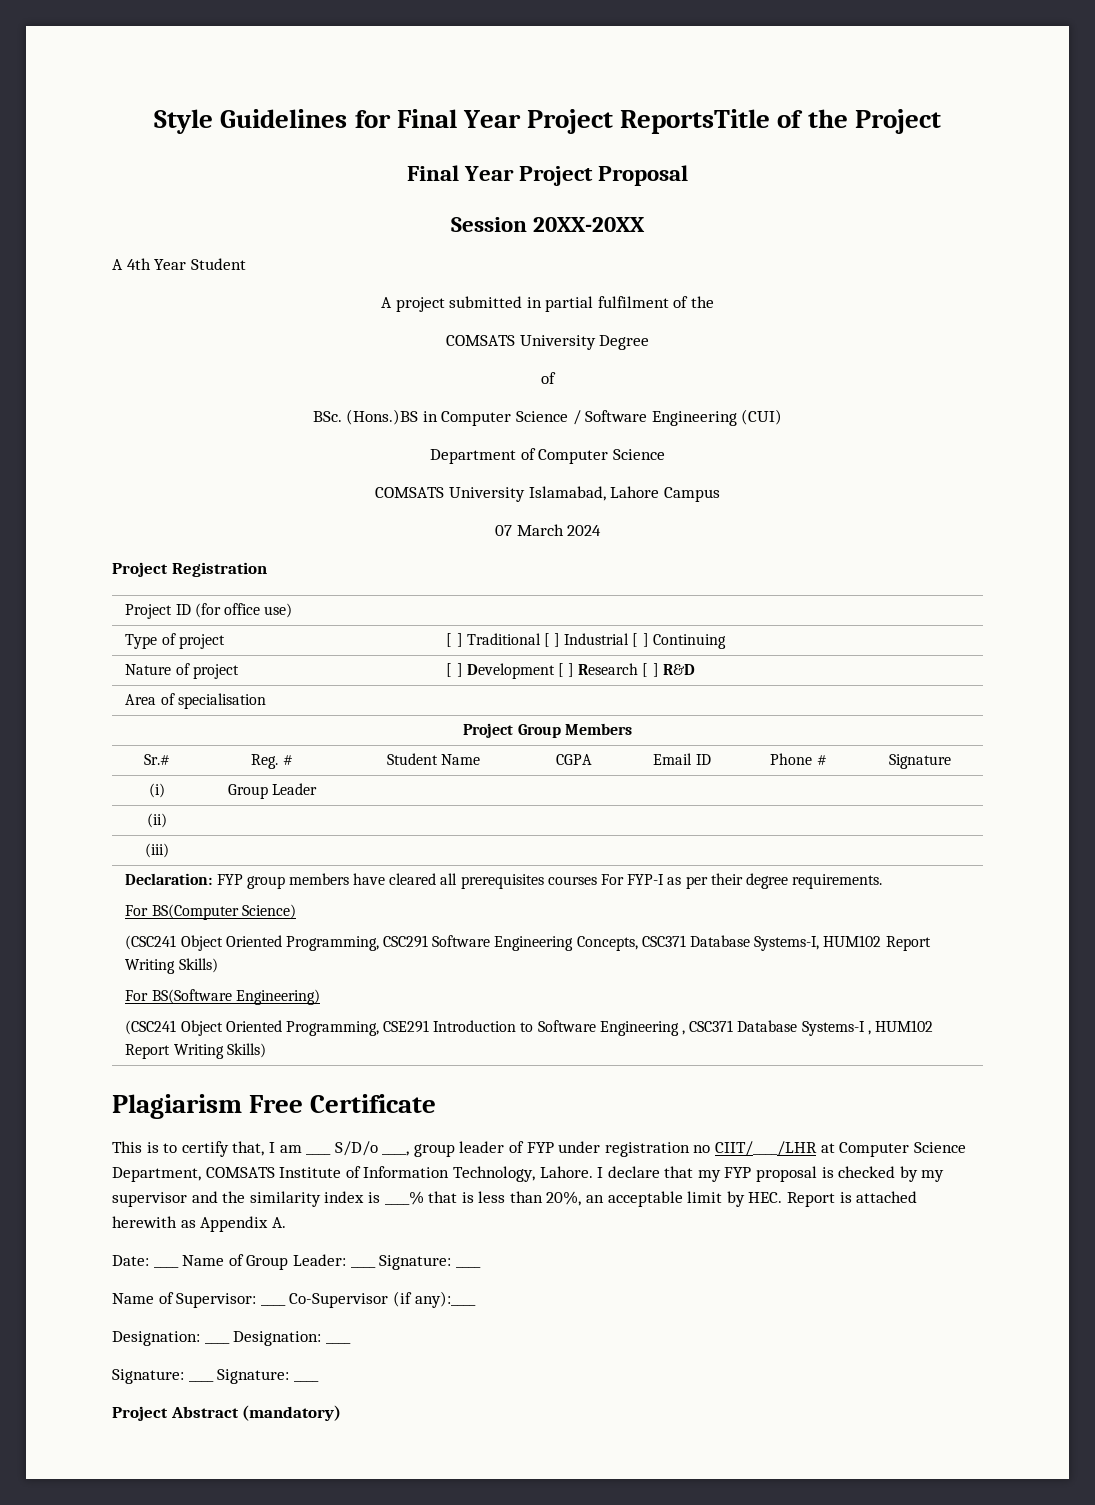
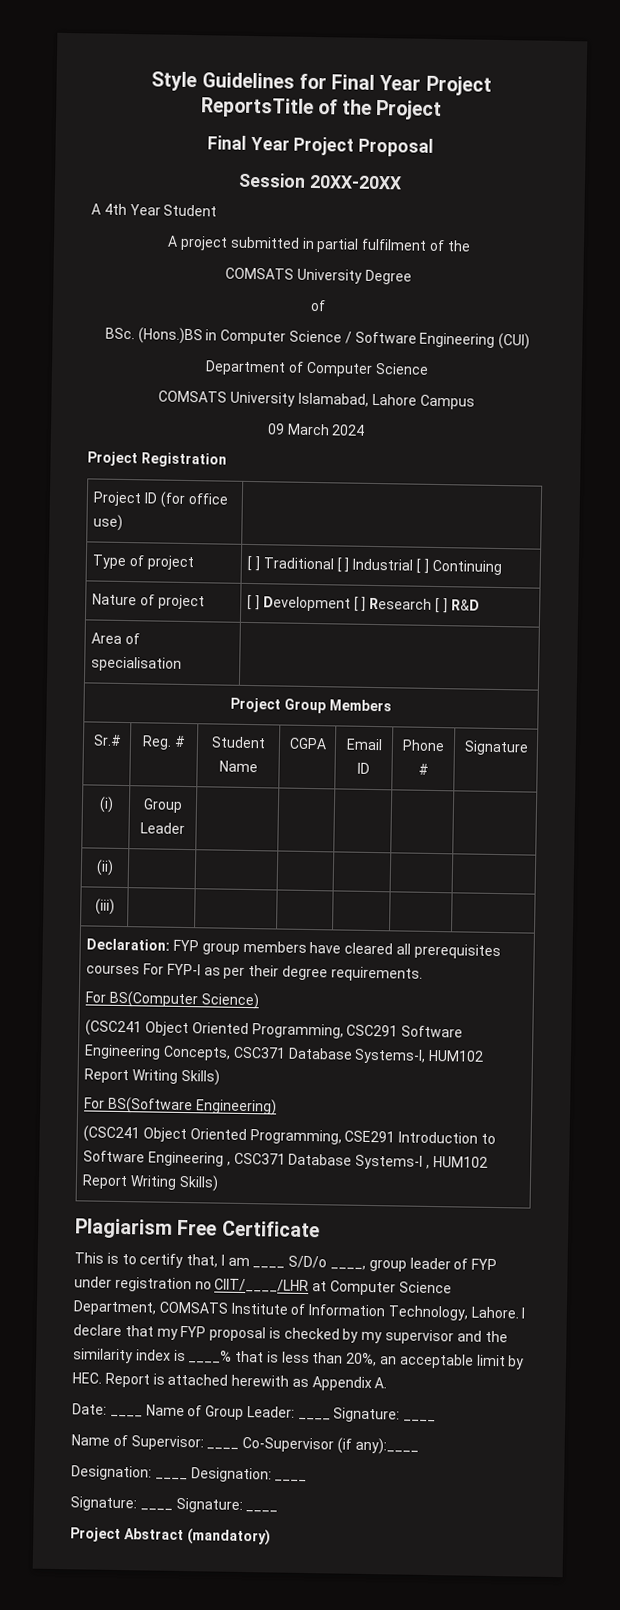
- 07 March 2024
+ 09 March 2024

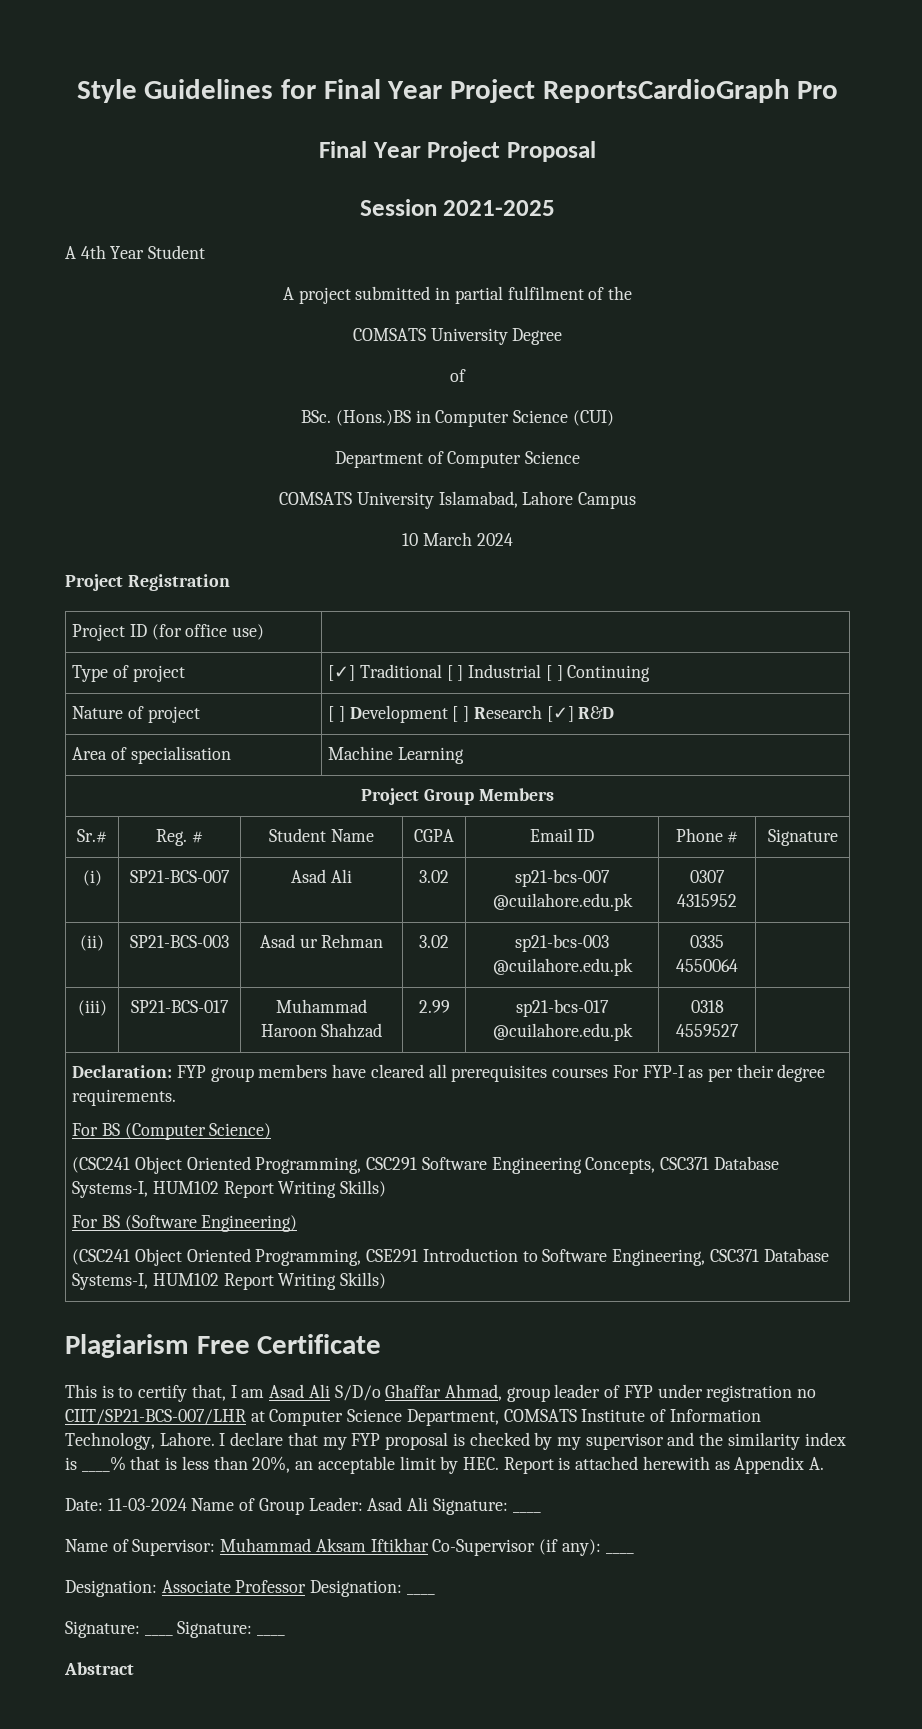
- Style Guidelines for Final Year Project ReportsTitle of the Project
+ Style Guidelines for Final Year Project ReportsCardioGraph Pro
- Session 20XX-20XX
+ Session 2021-2025
- BSc. (Hons.)BS in Computer Science / Software Engineering (CUI)
+ BSc. (Hons.)BS in Computer Science (CUI)
- 09 March 2024
+ 10 March 2024
- Type of project | [ ] Traditional [ ] Industrial [ ] Continuing
+ Type of project | [✓] Traditional [ ] Industrial [ ] Continuing
- Nature of project | [ ] Development [ ] Research [ ] R&D
+ Nature of project | [ ] Development [ ] Research [✓] R&D
- Area of specialisation |
+ Area of specialisation | Machine Learning
- (i) | Group Leader | | | | |
- (ii) | | | | | |
- (iii) | | | | | |
+ (i) | SP21-BCS-007 | Asad Ali | 3.02 | sp21-bcs-007 @cuilahore.edu.pk | 0307 4315952 |
+ (ii) | SP21-BCS-003 | Asad ur Rehman | 3.02 | sp21-bcs-003 @cuilahore.edu.pk | 0335 4550064 |
+ (iii) | SP21-BCS-017 | Muhammad Haroon Shahzad | 2.99 | sp21-bcs-017 @cuilahore.edu.pk | 0318 4559527 |
- For BS(Computer Science)
+ For BS (Computer Science)
- For BS(Software Engineering)
+ For BS (Software Engineering)
- (CSC241 Object Oriented Programming, CSE291 Introduction to Software Engineering , CSC371 Database Systems-I , HUM102 Report Writing Skills)
+ (CSC241 Object Oriented Programming, CSE291 Introduction to Software Engineering, CSC371 Database Systems-I, HUM102 Report Writing Skills)
- This is to certify that, I am ____ S/D/o ____, group leader of FYP under registration no CIIT/____/LHR at Computer Science Department, COMSATS Institute of Information Technology, Lahore.
+ This is to certify that, I am Asad Ali S/D/o Ghaffar Ahmad, group leader of FYP under registration no CIIT/SP21-BCS-007/LHR at Computer Science Department, COMSATS Institute of Information Technology, Lahore.
- Date: ____ Name of Group Leader: ____ Signature: ____
+ Date: 11-03-2024 Name of Group Leader: Asad Ali Signature: ____
- Name of Supervisor: ____ Co-Supervisor (if any):____
- Designation: ____ Designation: ____
+ Name of Supervisor: Muhammad Aksam Iftikhar Co-Supervisor (if any): ____
+ Designation: Associate Professor Designation: ____
- Project Abstract (mandatory)
+ Abstract

